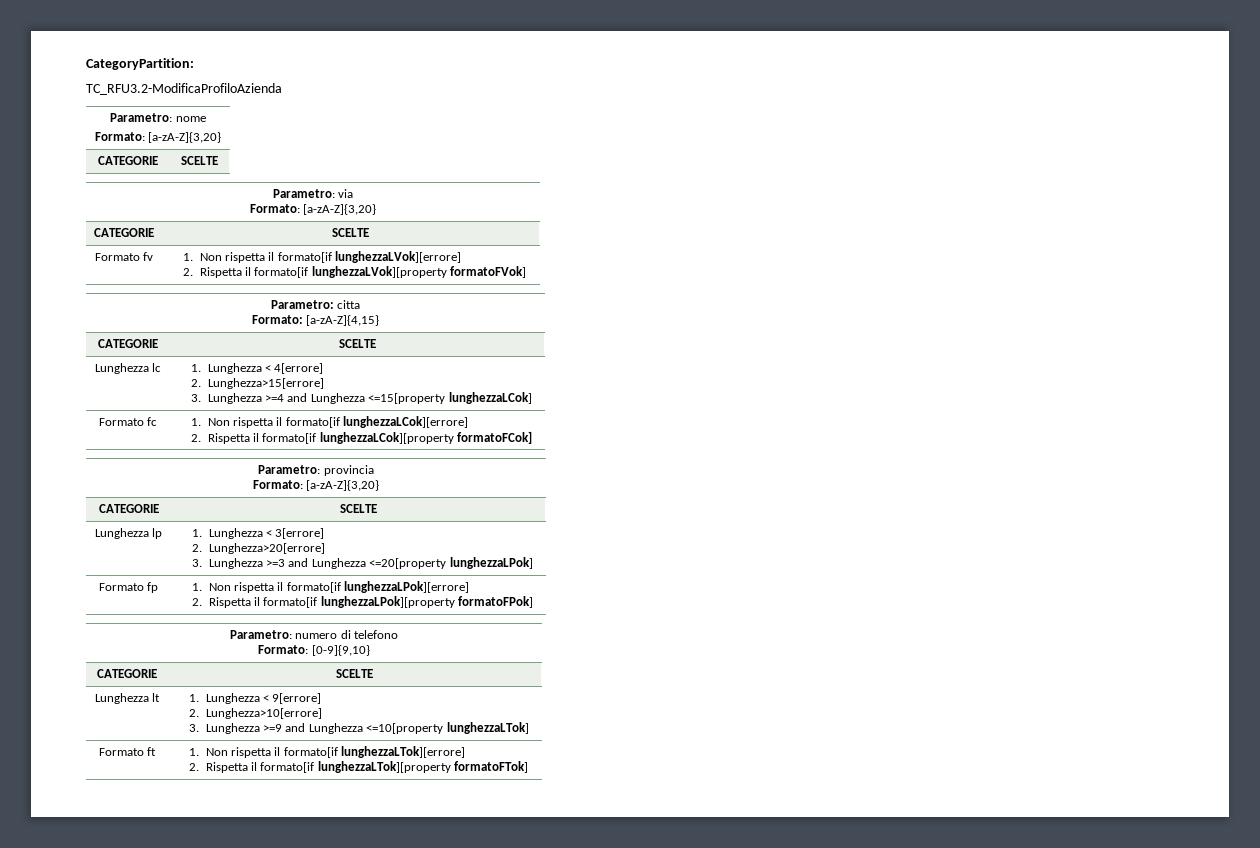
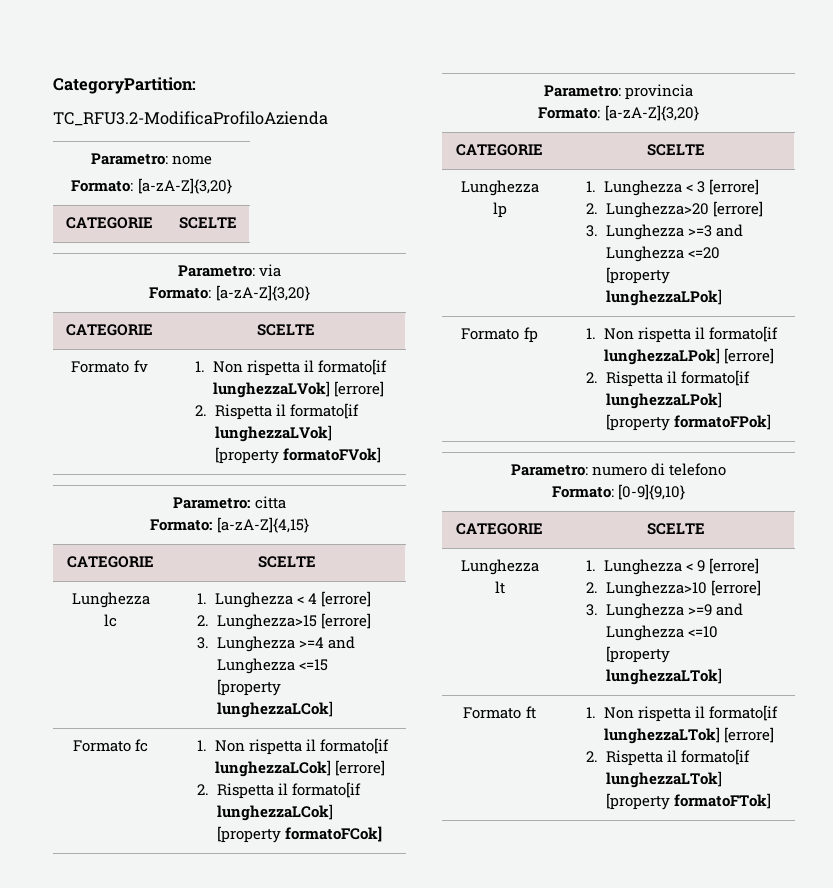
- Formato fv | 1. Non rispetta il formato[if lunghezzaLVok][errore]
- 2. Rispetta il formato[if lunghezzaLVok][property formatoFVok]
+ Formato fv | 1. Non rispetta il formato[if lunghezzaLVok] [errore]
+ 2. Rispetta il formato[if lunghezzaLVok] [property formatoFVok]
- Lunghezza lc | 1. Lunghezza < 4[errore]
- 2. Lunghezza>15[errore]
- 3. Lunghezza >=4 and Lunghezza <=15[property lunghezzaLCok]
+ Lunghezza lc | 1. Lunghezza < 4 [errore]
+ 2. Lunghezza>15 [errore]
+ 3. Lunghezza >=4 and Lunghezza <=15 [property lunghezzaLCok]
- Formato fc | 1. Non rispetta il formato[if lunghezzaLCok][errore]
- 2. Rispetta il formato[if lunghezzaLCok][property formatoFCok]
+ Formato fc | 1. Non rispetta il formato[if lunghezzaLCok] [errore]
+ 2. Rispetta il formato[if lunghezzaLCok] [property formatoFCok]
- Lunghezza lp | 1. Lunghezza < 3[errore]
- 2. Lunghezza>20[errore]
- 3. Lunghezza >=3 and Lunghezza <=20[property lunghezzaLPok]
+ Lunghezza lp | 1. Lunghezza < 3 [errore]
+ 2. Lunghezza>20 [errore]
+ 3. Lunghezza >=3 and Lunghezza <=20 [property lunghezzaLPok]
- Formato fp | 1. Non rispetta il formato[if lunghezzaLPok][errore]
- 2. Rispetta il formato[if lunghezzaLPok][property formatoFPok]
+ Formato fp | 1. Non rispetta il formato[if lunghezzaLPok] [errore]
+ 2. Rispetta il formato[if lunghezzaLPok] [property formatoFPok]
- Lunghezza lt | 1. Lunghezza < 9[errore]
- 2. Lunghezza>10[errore]
- 3. Lunghezza >=9 and Lunghezza <=10[property lunghezzaLTok]
+ Lunghezza lt | 1. Lunghezza < 9 [errore]
+ 2. Lunghezza>10 [errore]
+ 3. Lunghezza >=9 and Lunghezza <=10 [property lunghezzaLTok]
- Formato ft | 1. Non rispetta il formato[if lunghezzaLTok][errore]
- 2. Rispetta il formato[if lunghezzaLTok][property formatoFTok]
+ Formato ft | 1. Non rispetta il formato[if lunghezzaLTok] [errore]
+ 2. Rispetta il formato[if lunghezzaLTok] [property formatoFTok]

